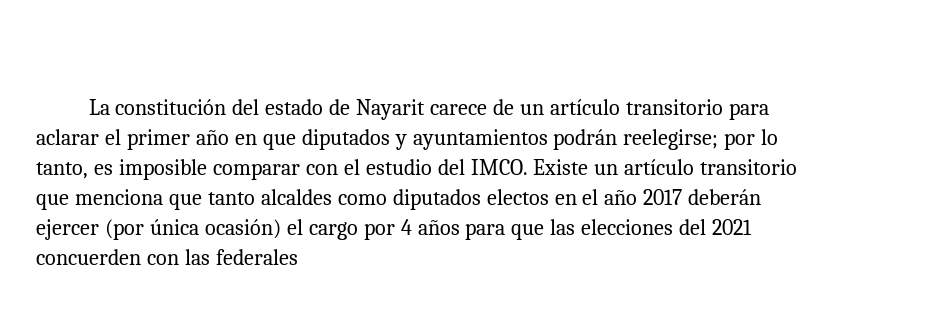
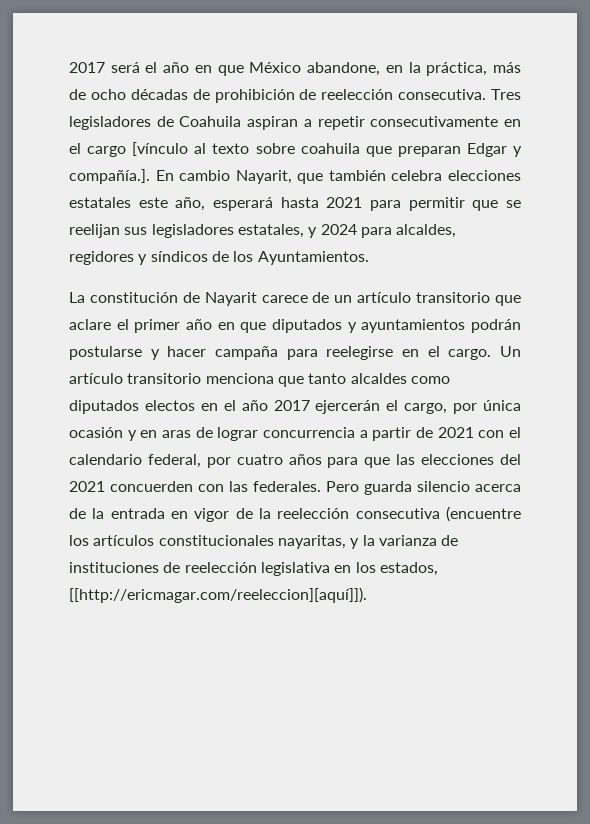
- La constitución del estado de Nayarit carece de un artículo transitorio para aclarar el primer año en que diputados y ayuntamientos podrán reelegirse; por lo tanto, es imposible comparar con el estudio del IMCO. Existe un artículo transitorio que menciona que tanto alcaldes como diputados electos en el año 2017 deberán ejercer (por única ocasión) el cargo por 4 años para que las elecciones del 2021 concuerden con las federales
+ 2017 será el año en que México abandone, en la práctica, más de ocho décadas de prohibición de reelección consecutiva. Tres legisladores de Coahuila aspiran a repetir consecutivamente en el cargo [vínculo al texto sobre coahuila que preparan Edgar y compañía.]. En cambio Nayarit, que también celebra elecciones estatales este año, esperará hasta 2021 para permitir que se reelijan sus legisladores estatales, y 2024 para alcaldes, regidores y síndicos de los Ayuntamientos.
+ La constitución de Nayarit carece de un artículo transitorio que aclare el primer año en que diputados y ayuntamientos podrán postularse y hacer campaña para reelegirse en el cargo. Un artículo transitorio menciona que tanto alcaldes como diputados electos en el año 2017 ejercerán el cargo, por única ocasión y en aras de lograr concurrencia a partir de 2021 con el calendario federal, por cuatro años para que las elecciones del 2021 concuerden con las federales. Pero guarda silencio acerca de la entrada en vigor de la reelección consecutiva (encuentre los artículos constitucionales nayaritas, y la varianza de instituciones de reelección legislativa en los estados, [[http://ericmagar.com/reeleccion][aquí]]).

